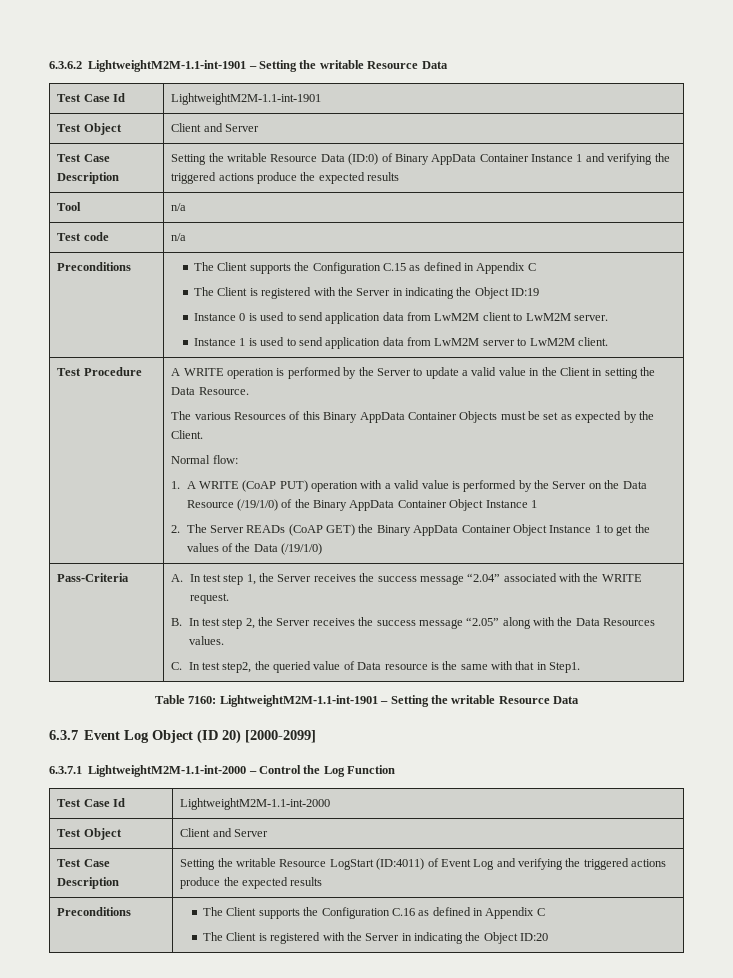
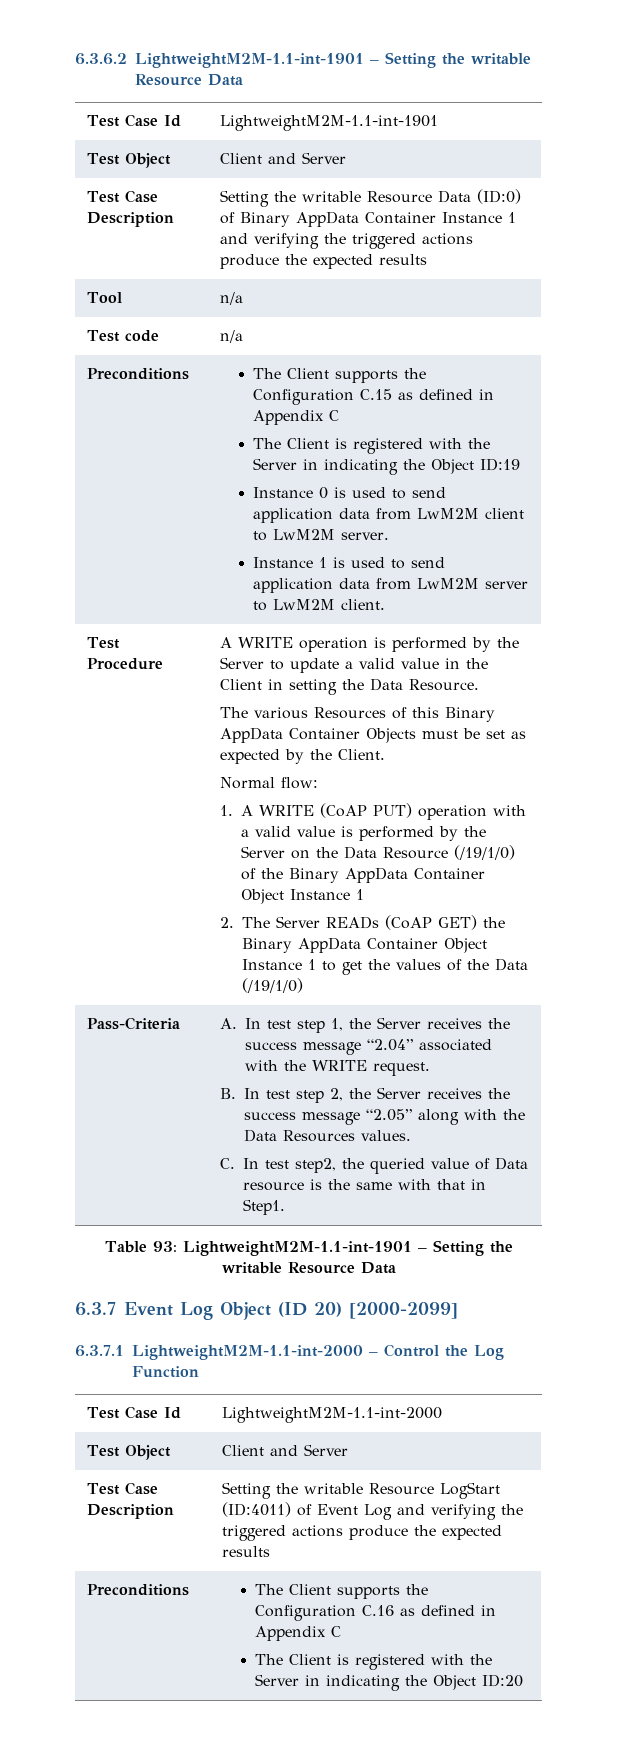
- Table 7160: LightweightM2M-1.1-int-1901 – Setting the writable Resource Data
+ Table 93: LightweightM2M-1.1-int-1901 – Setting the writable Resource Data

